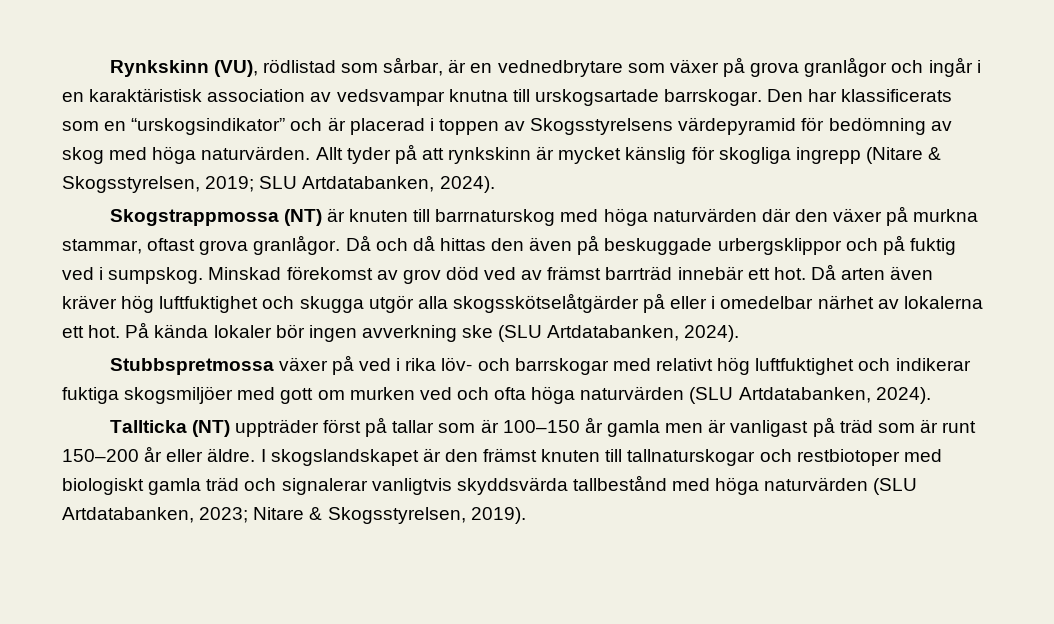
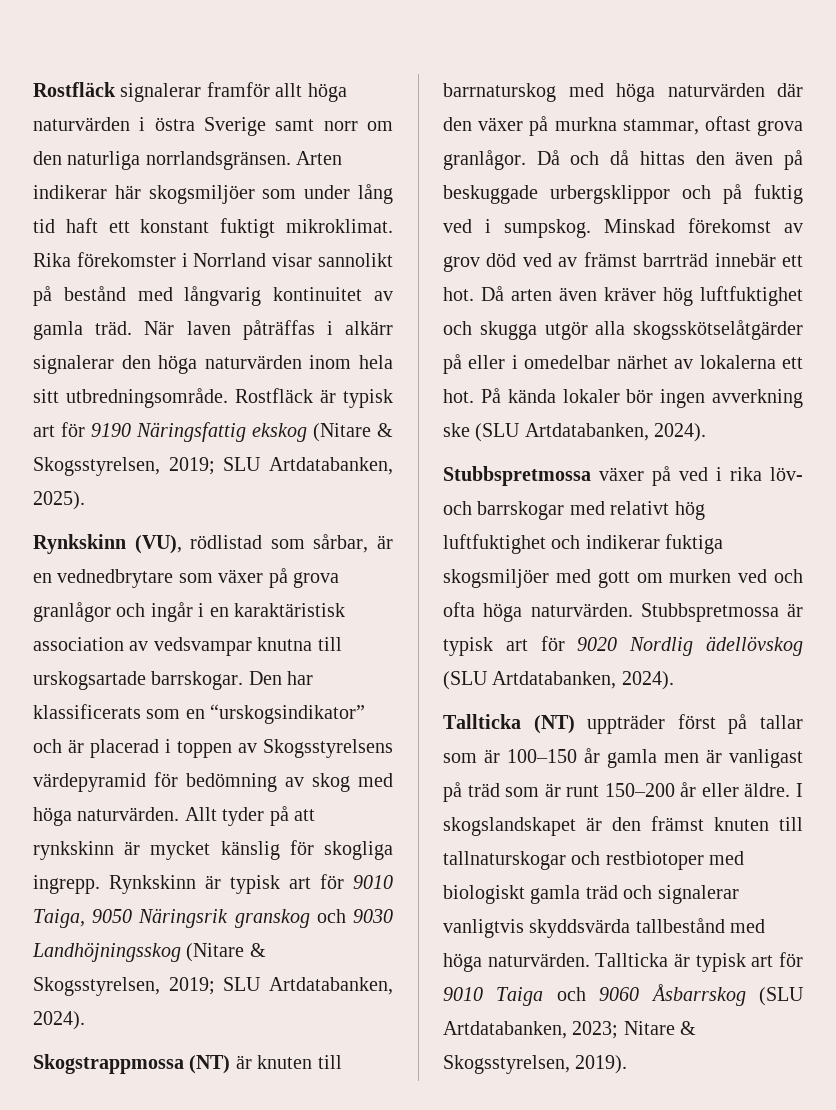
+ Rostfläck signalerar framför allt höga naturvärden i östra Sverige samt norr om den naturliga norrlandsgränsen. Arten indikerar här skogsmiljöer som under lång tid haft ett konstant fuktigt mikroklimat. Rika förekomster i Norrland visar sannolikt på bestånd med långvarig kontinuitet av gamla träd. När laven påträffas i alkärr signalerar den höga naturvärden inom hela sitt utbredningsområde. Rostfläck är typisk art för 9190 Näringsfattig ekskog (Nitare & Skogsstyrelsen, 2019; SLU Artdatabanken, 2025).
- Allt tyder på att rynkskinn är mycket känslig för skogliga ingrepp (Nitare & Skogsstyrelsen, 2019; SLU Artdatabanken, 2024).
+ Allt tyder på att rynkskinn är mycket känslig för skogliga ingrepp. Rynkskinn är typisk art för 9010 Taiga, 9050 Näringsrik granskog och 9030 Landhöjningsskog (Nitare & Skogsstyrelsen, 2019; SLU Artdatabanken, 2024).
- Stubbspretmossa växer på ved i rika löv- och barrskogar med relativt hög luftfuktighet och indikerar fuktiga skogsmiljöer med gott om murken ved och ofta höga naturvärden (SLU Artdatabanken, 2024).
+ Stubbspretmossa växer på ved i rika löv- och barrskogar med relativt hög luftfuktighet och indikerar fuktiga skogsmiljöer med gott om murken ved och ofta höga naturvärden. Stubbspretmossa är typisk art för 9020 Nordlig ädellövskog (SLU Artdatabanken, 2024).
- I skogslandskapet är den främst knuten till tallnaturskogar och restbiotoper med biologiskt gamla träd och signalerar vanligtvis skyddsvärda tallbestånd med höga naturvärden (SLU Artdatabanken, 2023; Nitare & Skogsstyrelsen, 2019).
+ I skogslandskapet är den främst knuten till tallnaturskogar och restbiotoper med biologiskt gamla träd och signalerar vanligtvis skyddsvärda tallbestånd med höga naturvärden. Tallticka är typisk art för 9010 Taiga och 9060 Åsbarrskog (SLU Artdatabanken, 2023; Nitare & Skogsstyrelsen, 2019).

